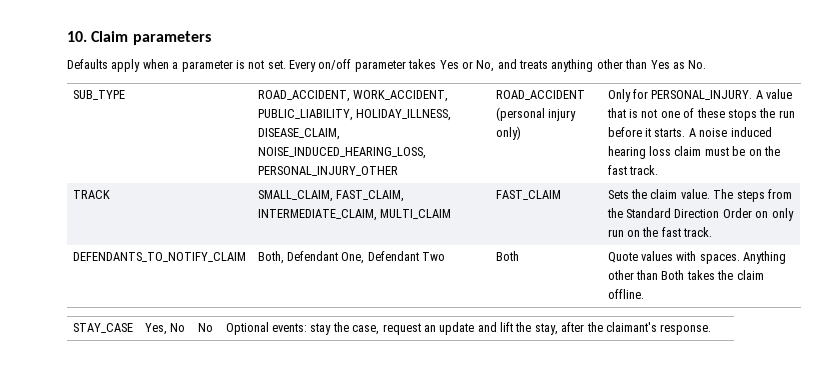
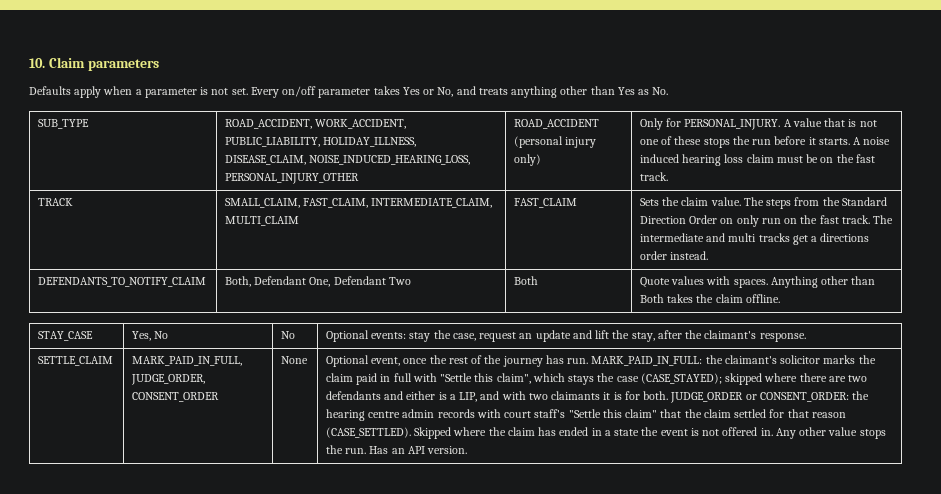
- TRACK | SMALL_CLAIM, FAST_CLAIM, INTERMEDIATE_CLAIM, MULTI_CLAIM | FAST_CLAIM | Sets the claim value. The steps from the Standard Direction Order on only run on the fast track.
+ TRACK | SMALL_CLAIM, FAST_CLAIM, INTERMEDIATE_CLAIM, MULTI_CLAIM | FAST_CLAIM | Sets the claim value. The steps from the Standard Direction Order on only run on the fast track. The intermediate and multi tracks get a directions order instead.
+ SETTLE_CLAIM | MARK_PAID_IN_FULL, JUDGE_ORDER, CONSENT_ORDER | None | Optional event, once the rest of the journey has run. MARK_PAID_IN_FULL: the claimant's solicitor marks the claim paid in full with "Settle this claim", which stays the case (CASE_STAYED); skipped where there are two defendants and either is a LIP, and with two claimants it is for both. JUDGE_ORDER or CONSENT_ORDER: the hearing centre admin records with court staff's "Settle this claim" that the claim settled for that reason (CASE_SETTLED). Skipped where the claim has ended in a state the event is not offered in. Any other value stops the run. Has an API version.

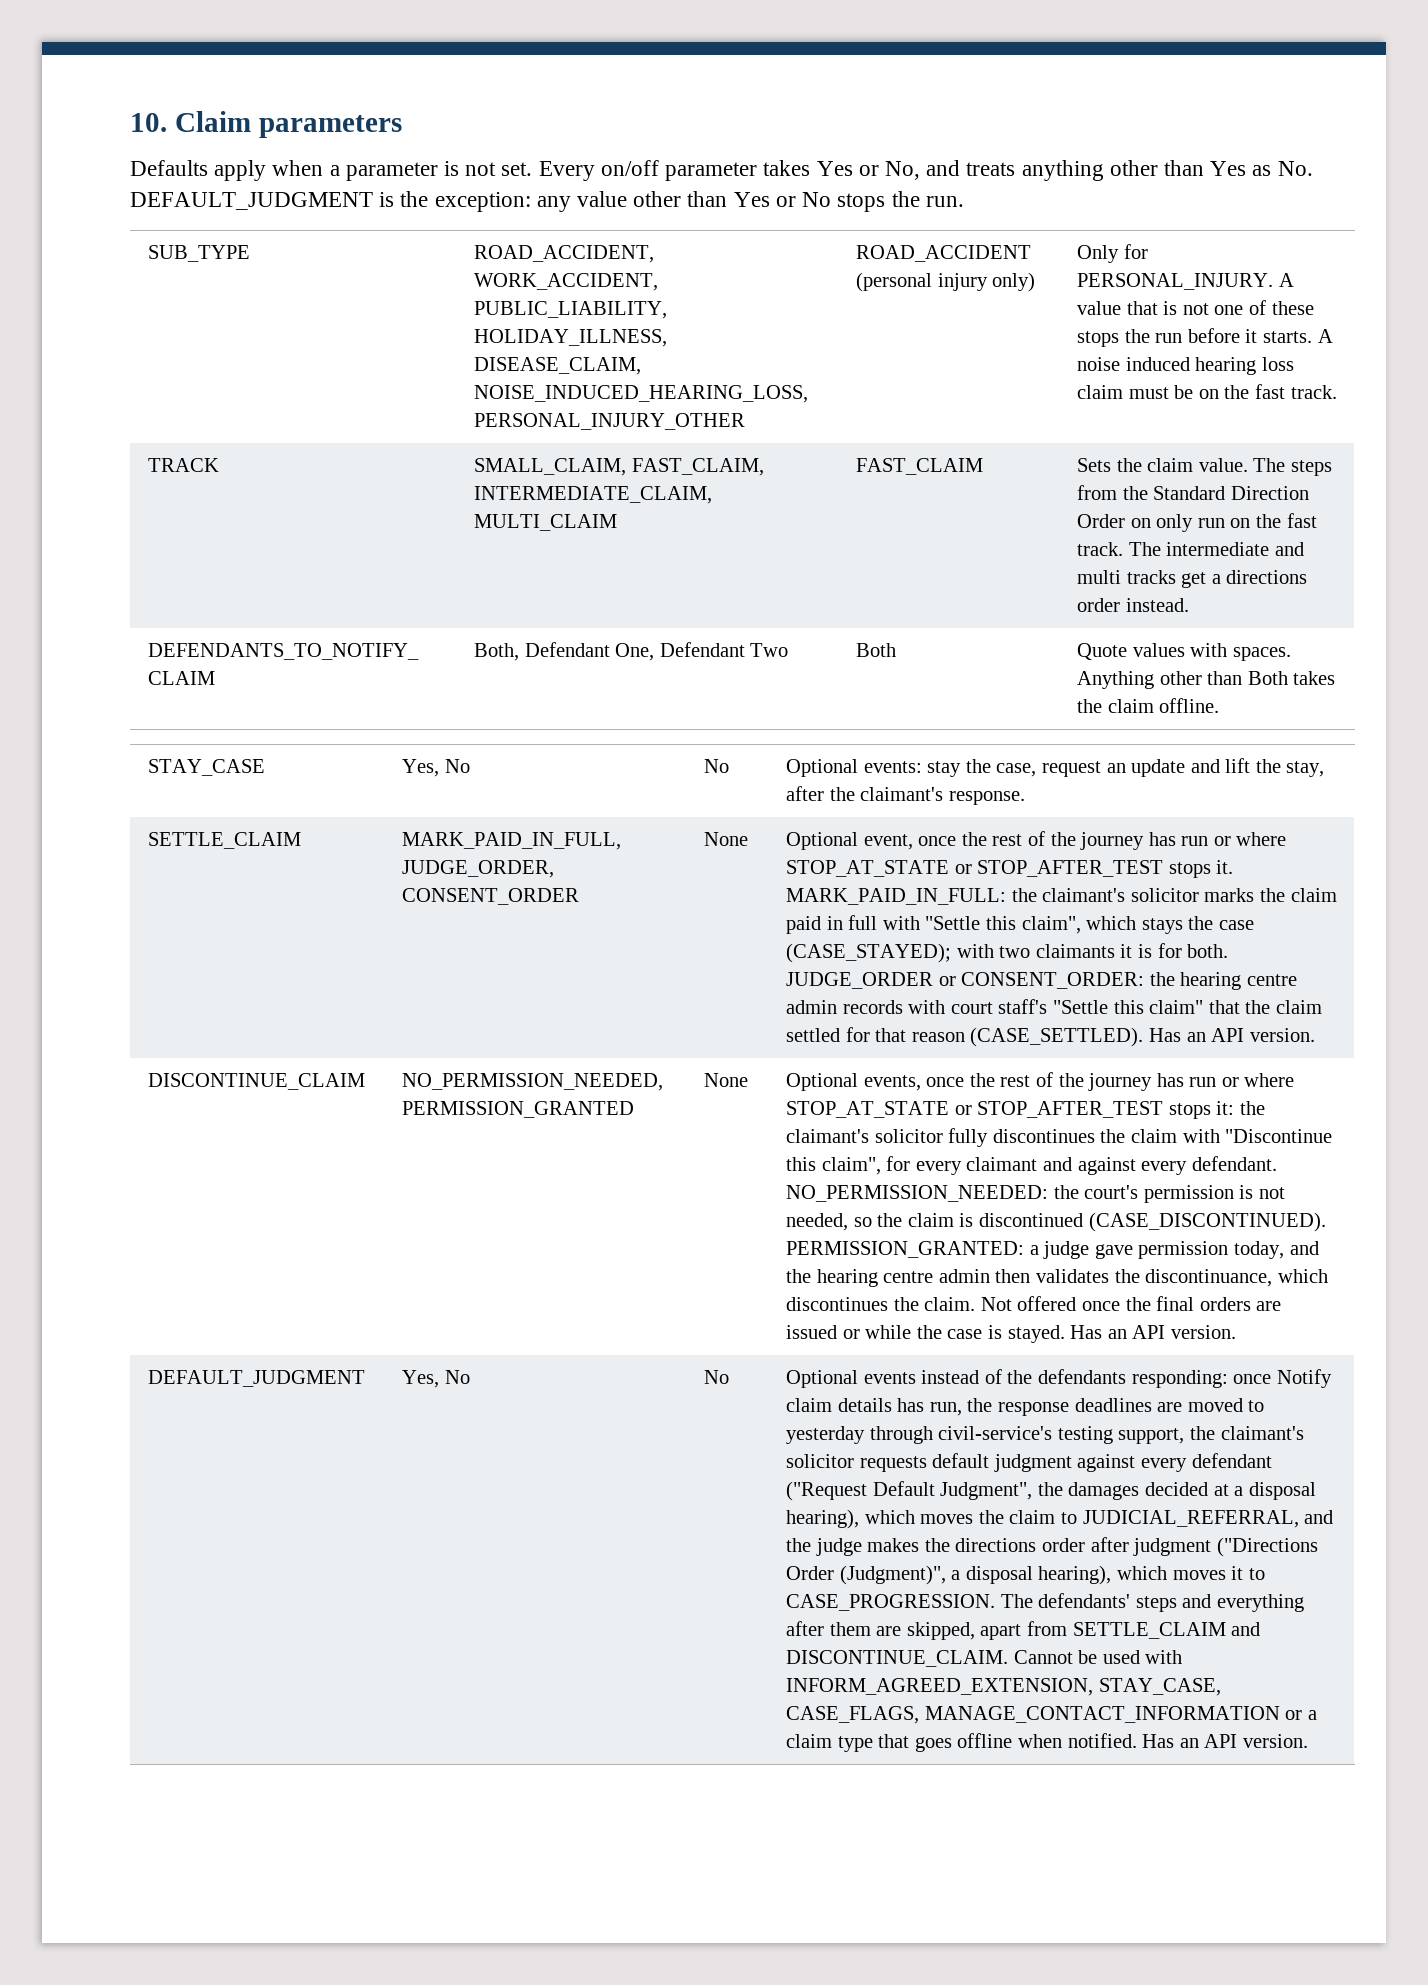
- Every on/off parameter takes Yes or No, and treats anything other than Yes as No.
+ Every on/off parameter takes Yes or No, and treats anything other than Yes as No. DEFAULT_JUDGMENT is the exception: any value other than Yes or No stops the run.
- Optional event, once the rest of the journey has run.
+ Optional event, once the rest of the journey has run or where STOP_AT_STATE or STOP_AFTER_TEST stops it.
- MARK_PAID_IN_FULL: the claimant's solicitor marks the claim paid in full with "Settle this claim", which stays the case (CASE_STAYED); skipped where there are two defendants and either is a LIP, and with two claimants it is for both.
+ MARK_PAID_IN_FULL: the claimant's solicitor marks the claim paid in full with "Settle this claim", which stays the case (CASE_STAYED); with two claimants it is for both.
- JUDGE_ORDER or CONSENT_ORDER: the hearing centre admin records with court staff's "Settle this claim" that the claim settled for that reason (CASE_SETTLED). Skipped where the claim has ended in a state the event is not offered in. Any other value stops the run.
+ JUDGE_ORDER or CONSENT_ORDER: the hearing centre admin records with court staff's "Settle this claim" that the claim settled for that reason (CASE_SETTLED). Has an API version.
+ DISCONTINUE_CLAIM | NO_PERMISSION_NEEDED, PERMISSION_GRANTED | None | Optional events, once the rest of the journey has run or where STOP_AT_STATE or STOP_AFTER_TEST stops it: the claimant's solicitor fully discontinues the claim with "Discontinue this claim", for every claimant and against every defendant. NO_PERMISSION_NEEDED: the court's permission is not needed, so the claim is discontinued (CASE_DISCONTINUED). PERMISSION_GRANTED: a judge gave permission today, and the hearing centre admin then validates the discontinuance, which discontinues the claim. Not offered once the final orders are issued or while the case is stayed. Has an API version.
+ DEFAULT_JUDGMENT | Yes, No | No | Optional events instead of the defendants responding: once Notify claim details has run, the response deadlines are moved to yesterday through civil-service's testing support, the claimant's solicitor requests default judgment against every defendant ("Request Default Judgment", the damages decided at a disposal hearing), which moves the claim to JUDICIAL_REFERRAL, and the judge makes the directions order after judgment ("Directions Order (Judgment)", a disposal hearing), which moves it to CASE_PROGRESSION. The defendants' steps and everything after them are skipped, apart from SETTLE_CLAIM and DISCONTINUE_CLAIM. Cannot be used with INFORM_AGREED_EXTENSION, STAY_CASE, CASE_FLAGS, MANAGE_CONTACT_INFORMATION or a claim type that goes offline when notified.

